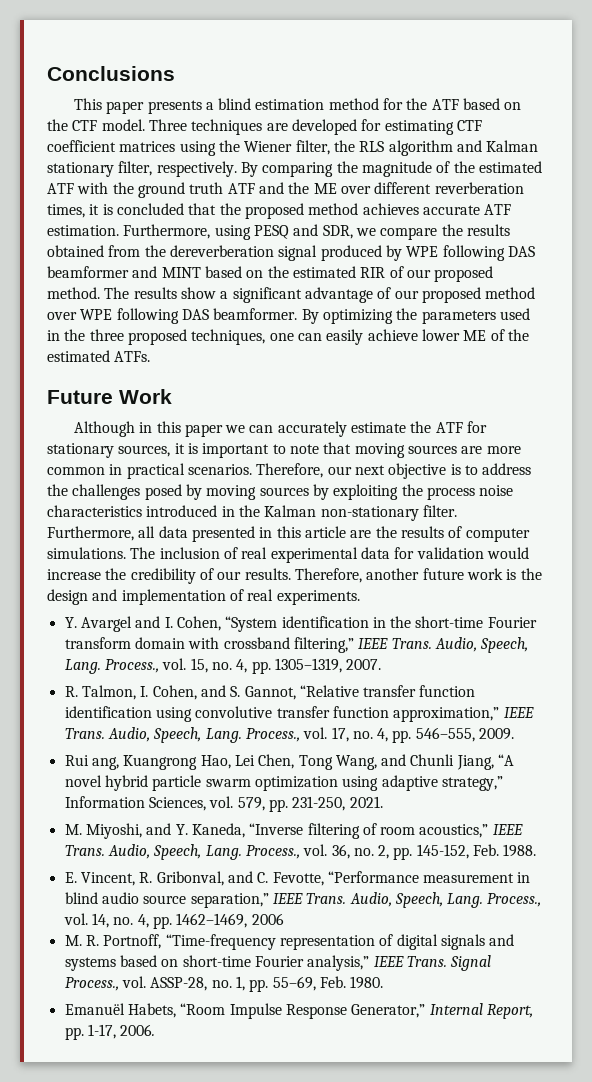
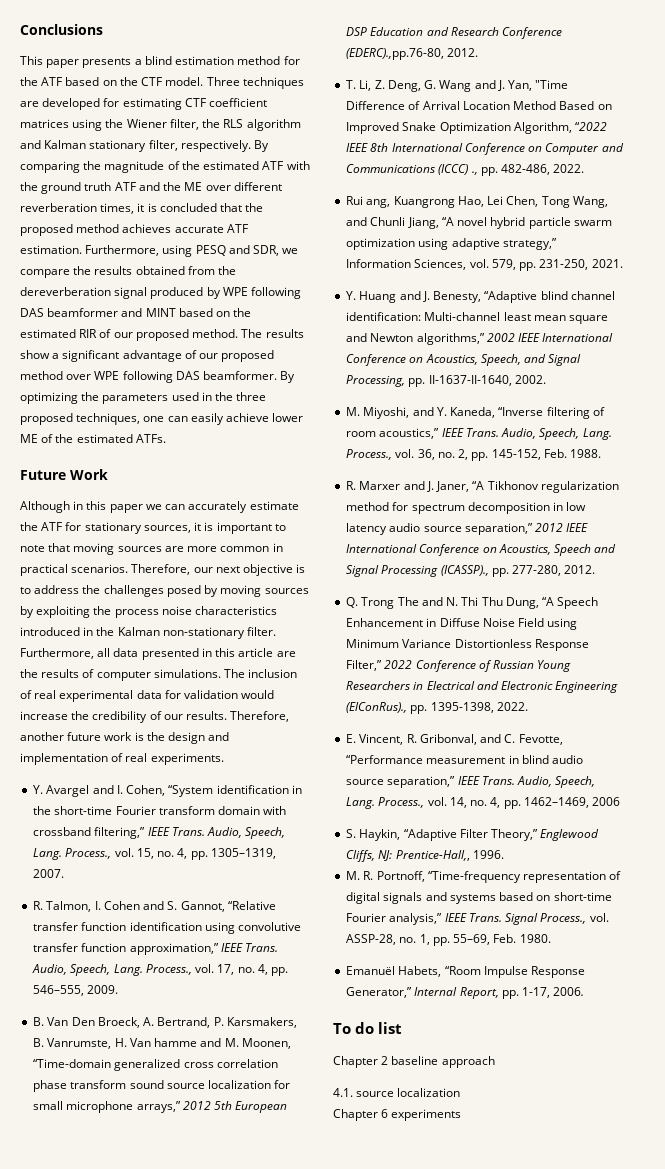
- R. Talmon, I. Cohen, and S. Gannot, “Relative transfer function identification using convolutive transfer function approximation,” IEEE Trans.
+ R. Talmon, I. Cohen and S. Gannot, “Relative transfer function identification using convolutive transfer function approximation,” IEEE Trans.
+ B. Van Den Broeck, A. Bertrand, P. Karsmakers, B. Vanrumste, H. Van hamme and M. Moonen, “Time-domain generalized cross correlation phase transform sound source localization for small microphone arrays,” 2012 5th European DSP Education and Research Conference (EDERC).,pp.76-80, 2012.
+ T. Li, Z. Deng, G. Wang and J. Yan, "Time Difference of Arrival Location Method Based on Improved Snake Optimization Algorithm, “2022 IEEE 8th International Conference on Computer and Communications (ICCC) ., pp. 482-486, 2022.
+ Y. Huang and J. Benesty, “Adaptive blind channel identification: Multi-channel least mean square and Newton algorithms,” 2002 IEEE International Conference on Acoustics, Speech, and Signal Processing, pp. II-1637-II-1640, 2002.
+ R. Marxer and J. Janer, “A Tikhonov regularization method for spectrum decomposition in low latency audio source separation,” 2012 IEEE International Conference on Acoustics, Speech and Signal Processing (ICASSP)., pp. 277-280, 2012.
+ Q. Trong The and N. Thi Thu Dung, “A Speech Enhancement in Diffuse Noise Field using Minimum Variance Distortionless Response Filter,” 2022 Conference of Russian Young Researchers in Electrical and Electronic Engineering (ElConRus)., pp. 1395-1398, 2022.
+ S. Haykin, “Adaptive Filter Theory,” Englewood Cliffs, NJ: Prentice-Hall,, 1996.
+ To do list
+ Chapter 2 baseline approach
+ 4.1. source localization
+ Chapter 6 experiments

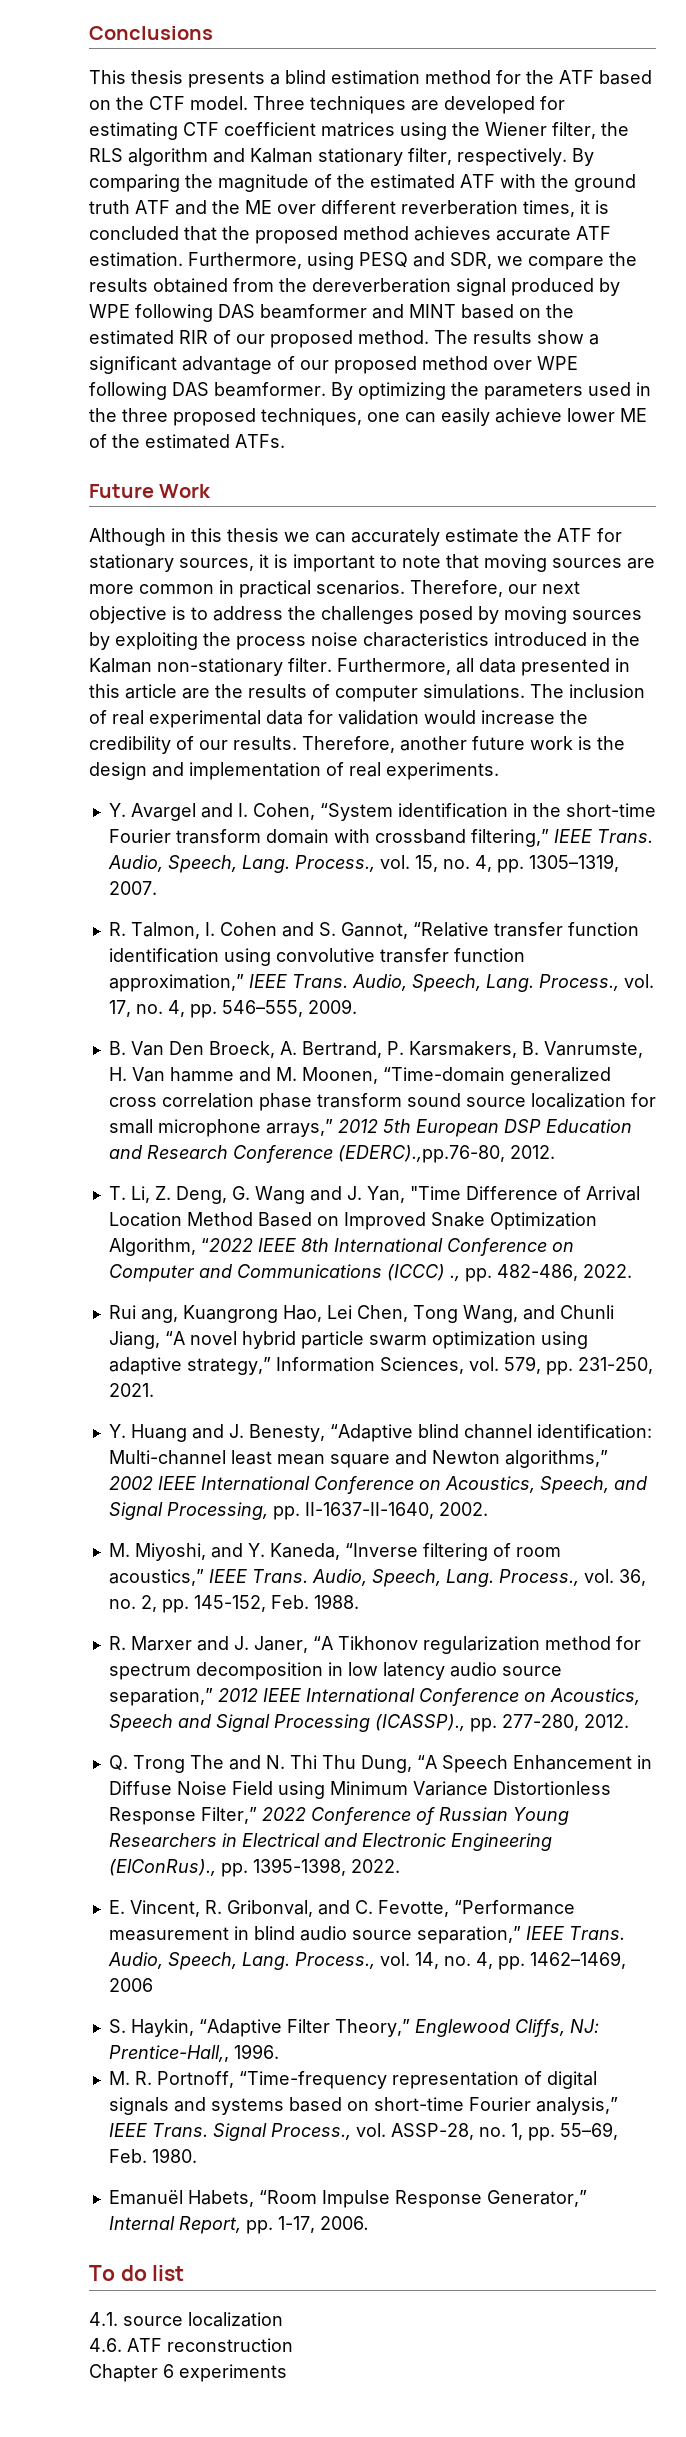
- This paper presents a blind estimation method for the ATF based on the CTF model.
+ This thesis presents a blind estimation method for the ATF based on the CTF model.
- Although in this paper we can accurately estimate the ATF for stationary sources, it is important to note that moving sources are more common in practical scenarios.
+ Although in this thesis we can accurately estimate the ATF for stationary sources, it is important to note that moving sources are more common in practical scenarios.
- Chapter 2 baseline approach
+ 4.6. ATF reconstruction

